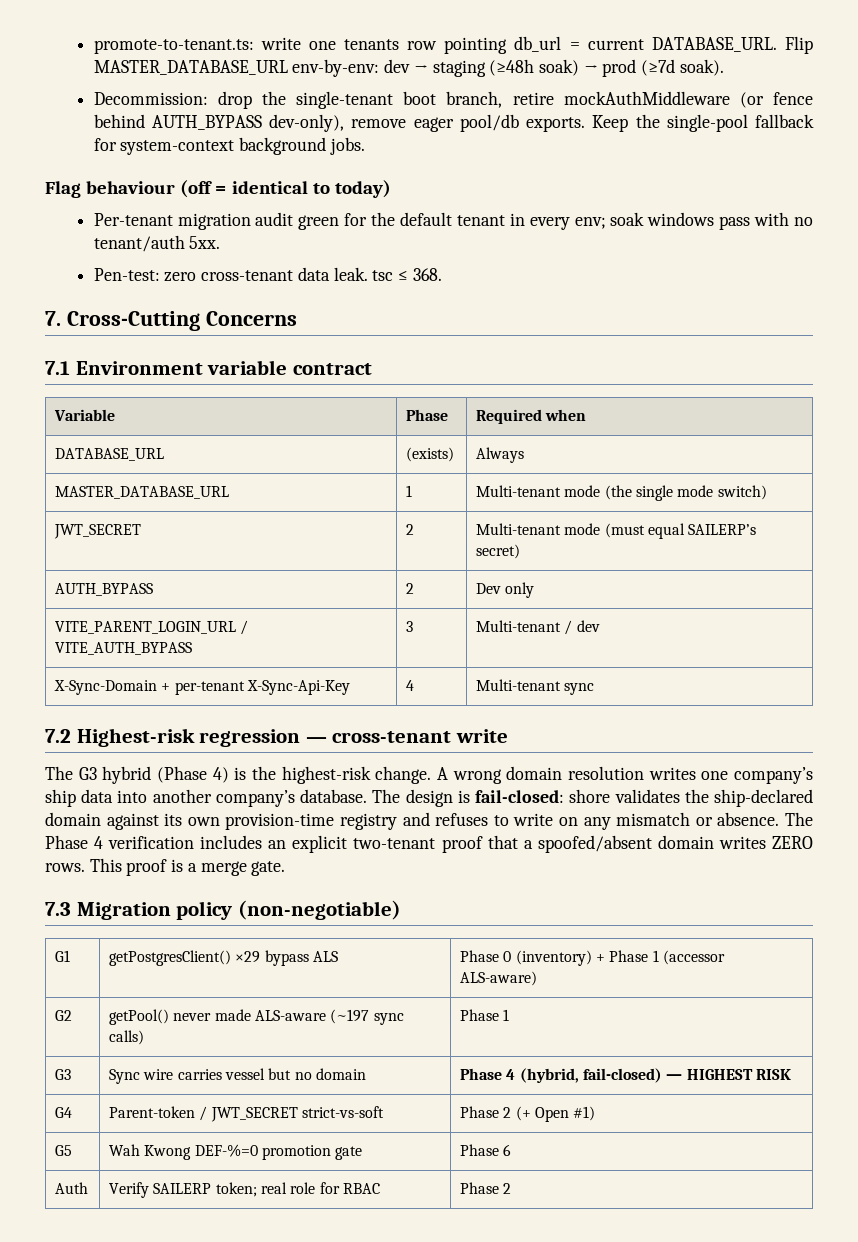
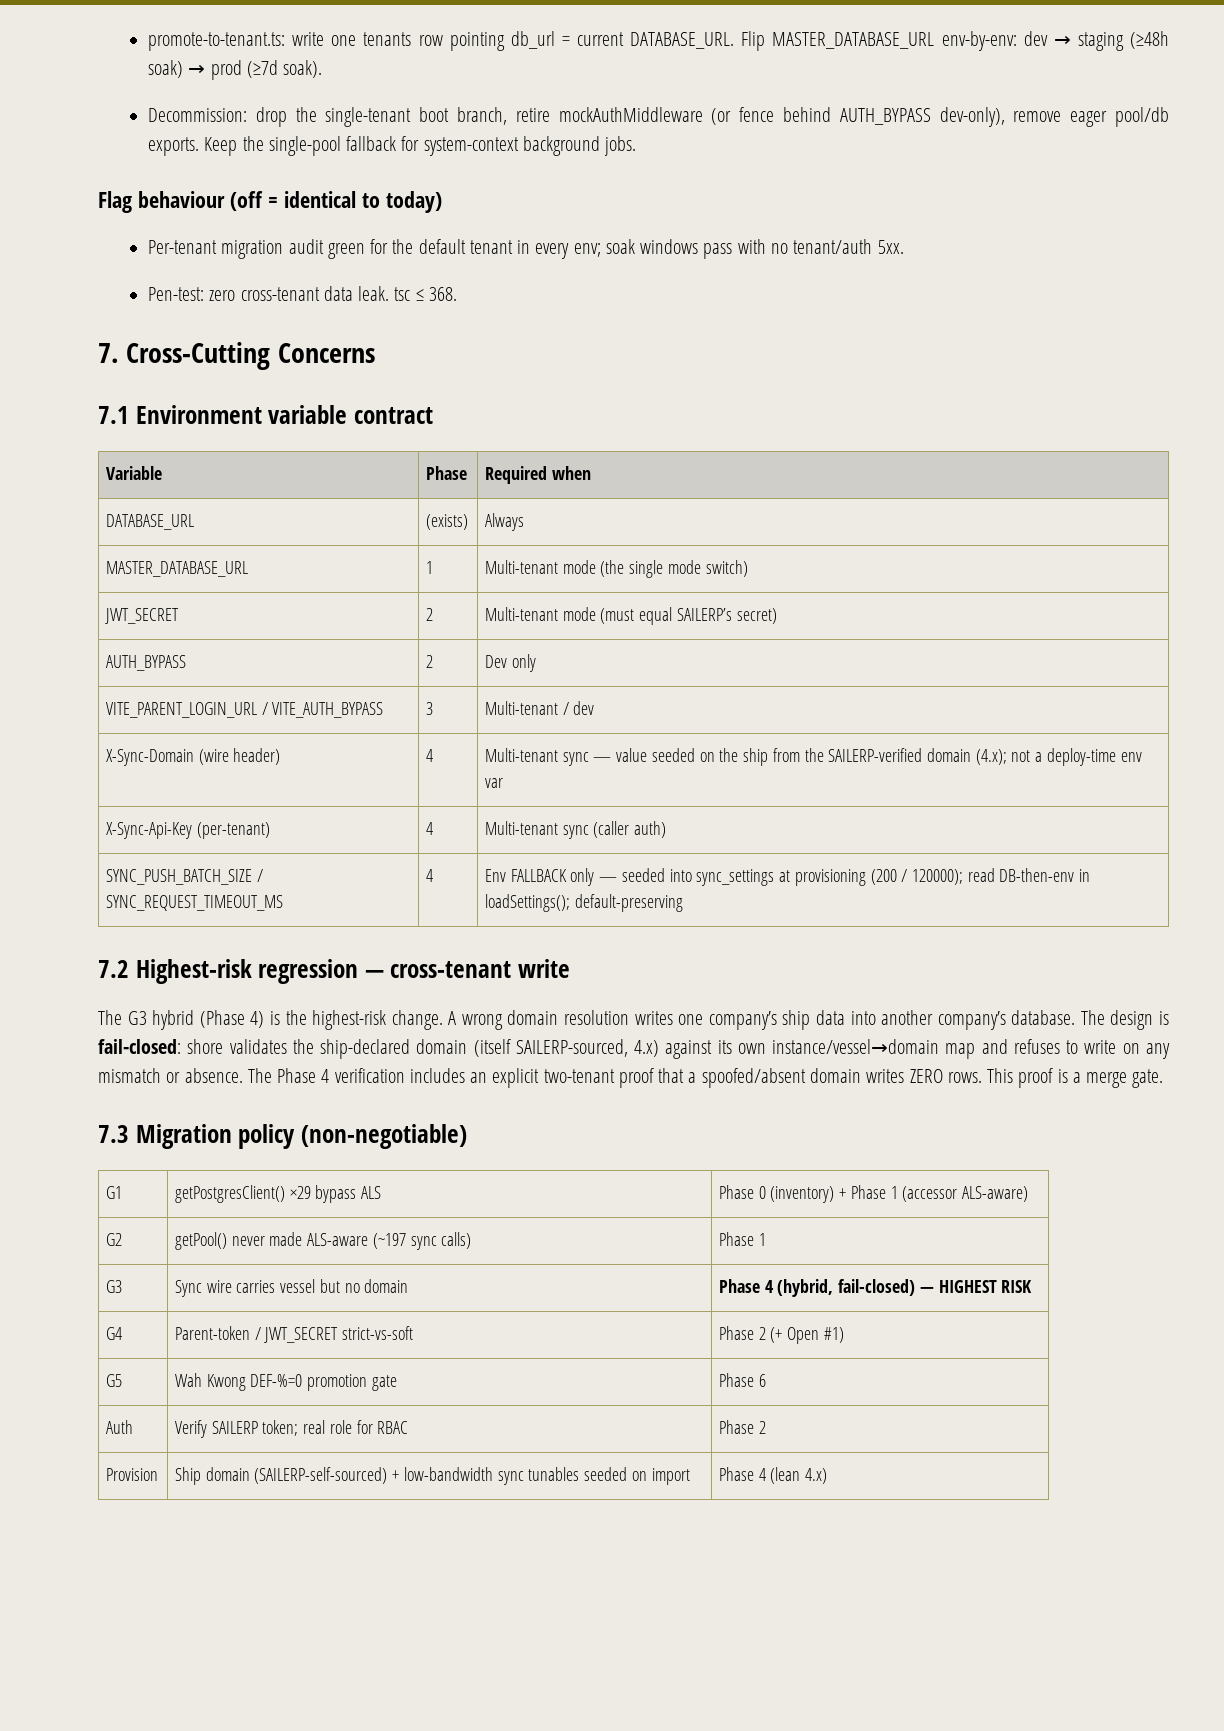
- X-Sync-Domain + per-tenant X-Sync-Api-Key | 4 | Multi-tenant sync
+ X-Sync-Domain (wire header) | 4 | Multi-tenant sync — value seeded on the ship from the SAILERP-verified domain (4.x); not a deploy-time env var
+ X-Sync-Api-Key (per-tenant) | 4 | Multi-tenant sync (caller auth)
+ SYNC_PUSH_BATCH_SIZE / SYNC_REQUEST_TIMEOUT_MS | 4 | Env FALLBACK only — seeded into sync_settings at provisioning (200 / 120000); read DB-then-env in loadSettings(); default-preserving
- The design is fail-closed: shore validates the ship-declared domain against its own provision-time registry and refuses to write on any mismatch or absence.
+ The design is fail-closed: shore validates the ship-declared domain (itself SAILERP-sourced, 4.x) against its own instance/vessel→domain map and refuses to write on any mismatch or absence.
+ Provision | Ship domain (SAILERP-self-sourced) + low-bandwidth sync tunables seeded on import | Phase 4 (lean 4.x)

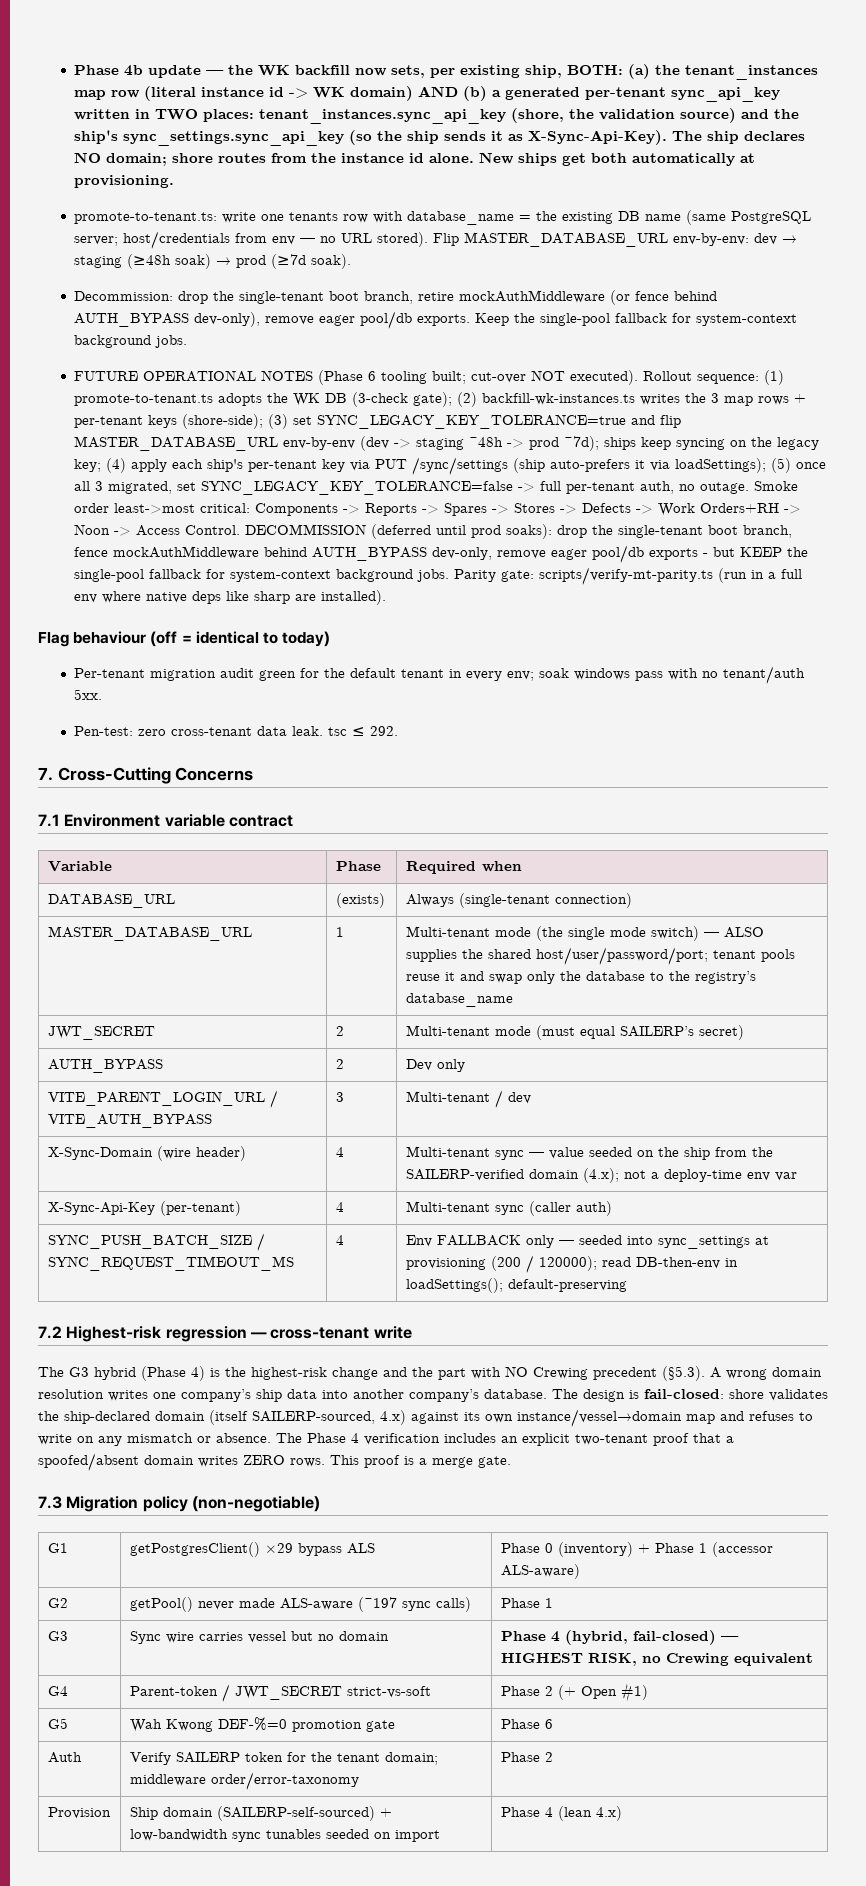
+ Phase 4b update — the WK backfill now sets, per existing ship, BOTH: (a) the tenant_instances map row (literal instance id -> WK domain) AND (b) a generated per-tenant sync_api_key written in TWO places: tenant_instances.sync_api_key (shore, the validation source) and the ship's sync_settings.sync_api_key (so the ship sends it as X-Sync-Api-Key). The ship declares NO domain; shore routes from the instance id alone. New ships get both automatically at provisioning.
- promote-to-tenant.ts: write one tenants row pointing db_url = current DATABASE_URL.
+ promote-to-tenant.ts: write one tenants row with database_name = the existing DB name (same PostgreSQL server; host/credentials from env — no URL stored).
+ FUTURE OPERATIONAL NOTES (Phase 6 tooling built; cut-over NOT executed). Rollout sequence: (1) promote-to-tenant.ts adopts the WK DB (3-check gate); (2) backfill-wk-instances.ts writes the 3 map rows + per-tenant keys (shore-side); (3) set SYNC_LEGACY_KEY_TOLERANCE=true and flip MASTER_DATABASE_URL env-by-env (dev -> staging ~48h -> prod ~7d); ships keep syncing on the legacy key; (4) apply each ship's per-tenant key via PUT /sync/settings (ship auto-prefers it via loadSettings); (5) once all 3 migrated, set SYNC_LEGACY_KEY_TOLERANCE=false -> full per-tenant auth, no outage. Smoke order least->most critical: Components -> Reports -> Spares -> Stores -> Defects -> Work Orders+RH -> Noon -> Access Control. DECOMMISSION (deferred until prod soaks): drop the single-tenant boot branch, fence mockAuthMiddleware behind AUTH_BYPASS dev-only, remove eager pool/db exports - but KEEP the single-pool fallback for system-context background jobs. Parity gate: scripts/verify-mt-parity.ts (run in a full env where native deps like sharp are installed).
- Pen-test: zero cross-tenant data leak. tsc ≤ 368.
+ Pen-test: zero cross-tenant data leak. tsc ≤ 292.
- DATABASE_URL | (exists) | Always
+ DATABASE_URL | (exists) | Always (single-tenant connection)
- MASTER_DATABASE_URL | 1 | Multi-tenant mode (the single mode switch)
+ MASTER_DATABASE_URL | 1 | Multi-tenant mode (the single mode switch) — ALSO supplies the shared host/user/password/port; tenant pools reuse it and swap only the database to the registry’s database_name
- The G3 hybrid (Phase 4) is the highest-risk change. A wrong domain resolution writes one company’s ship data into another company’s database.
+ The G3 hybrid (Phase 4) is the highest-risk change and the part with NO Crewing precedent (§5.3). A wrong domain resolution writes one company’s ship data into another company’s database.
- G3 | Sync wire carries vessel but no domain | Phase 4 (hybrid, fail-closed) — HIGHEST RISK
+ G3 | Sync wire carries vessel but no domain | Phase 4 (hybrid, fail-closed) — HIGHEST RISK, no Crewing equivalent
- Auth | Verify SAILERP token; real role for RBAC | Phase 2
+ Auth | Verify SAILERP token for the tenant domain; middleware order/error-taxonomy | Phase 2

